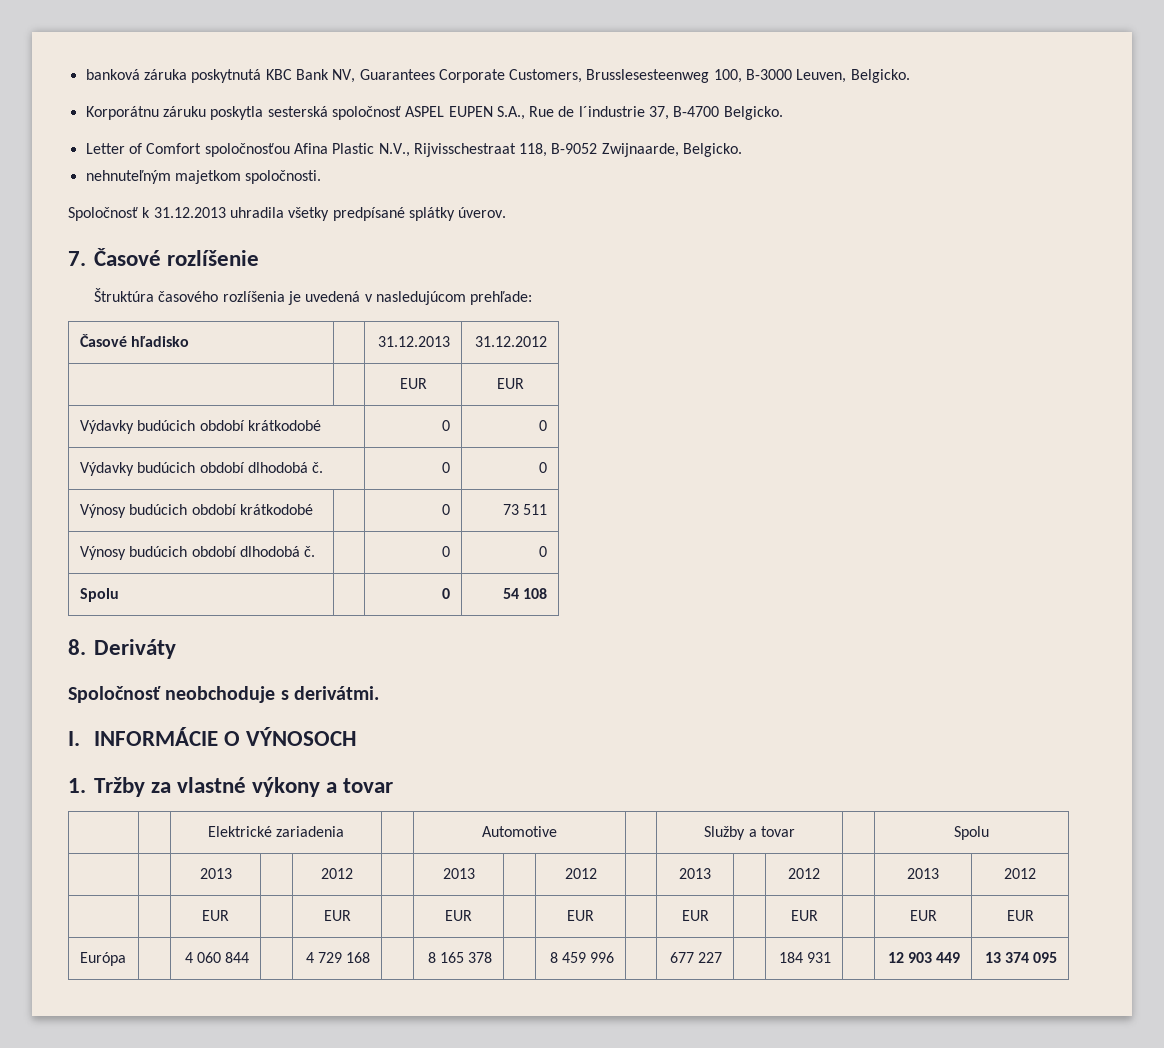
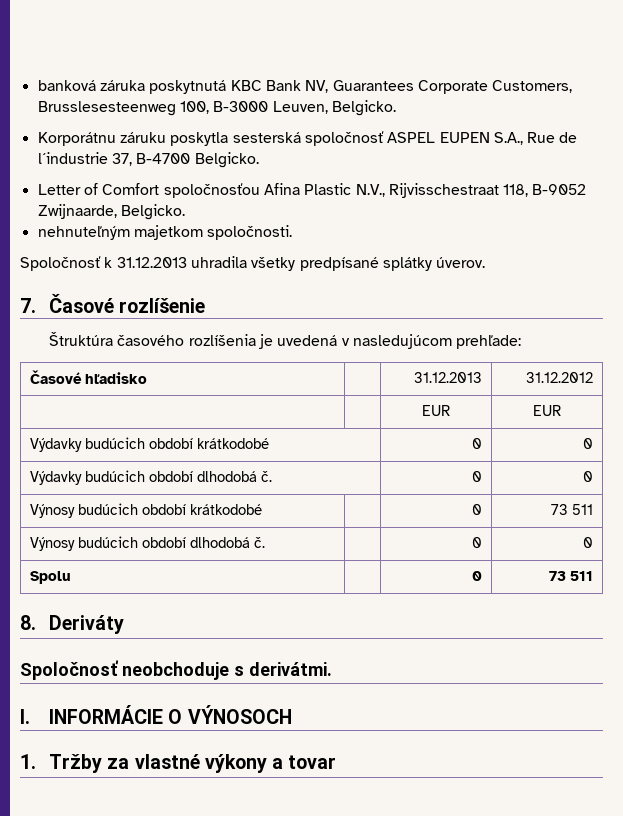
- Spolu | | 0 | 54 108
+ Spolu | | 0 | 73 511
- | | Elektrické zariadenia | | Automotive | | Služby a tovar | | Spolu
- | | 2013 | | 2012 | | 2013 | | 2012 | | 2013 | | 2012 | | 2013 | 2012
- | | EUR | | EUR | | EUR | | EUR | | EUR | | EUR | | EUR | EUR
- Európa | | 4 060 844 | | 4 729 168 | | 8 165 378 | | 8 459 996 | | 677 227 | | 184 931 | | 12 903 449 | 13 374 095

